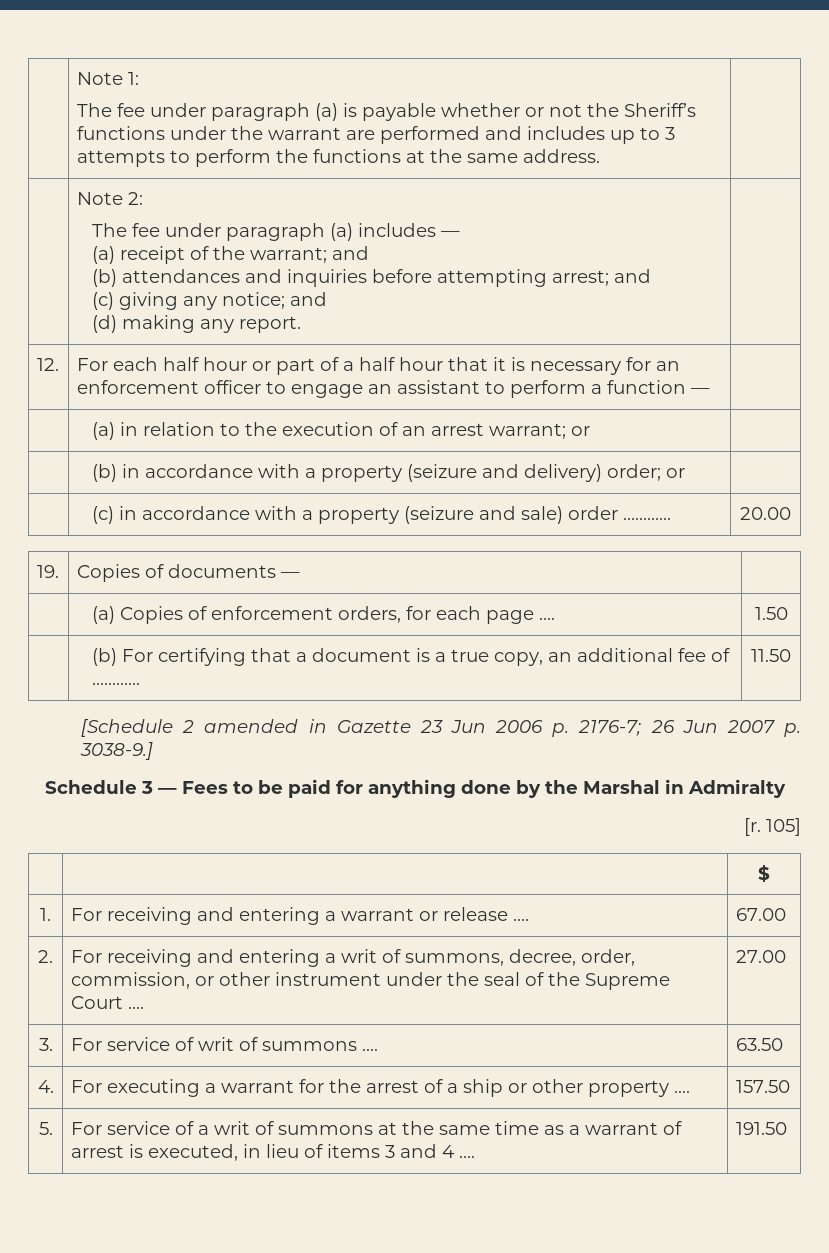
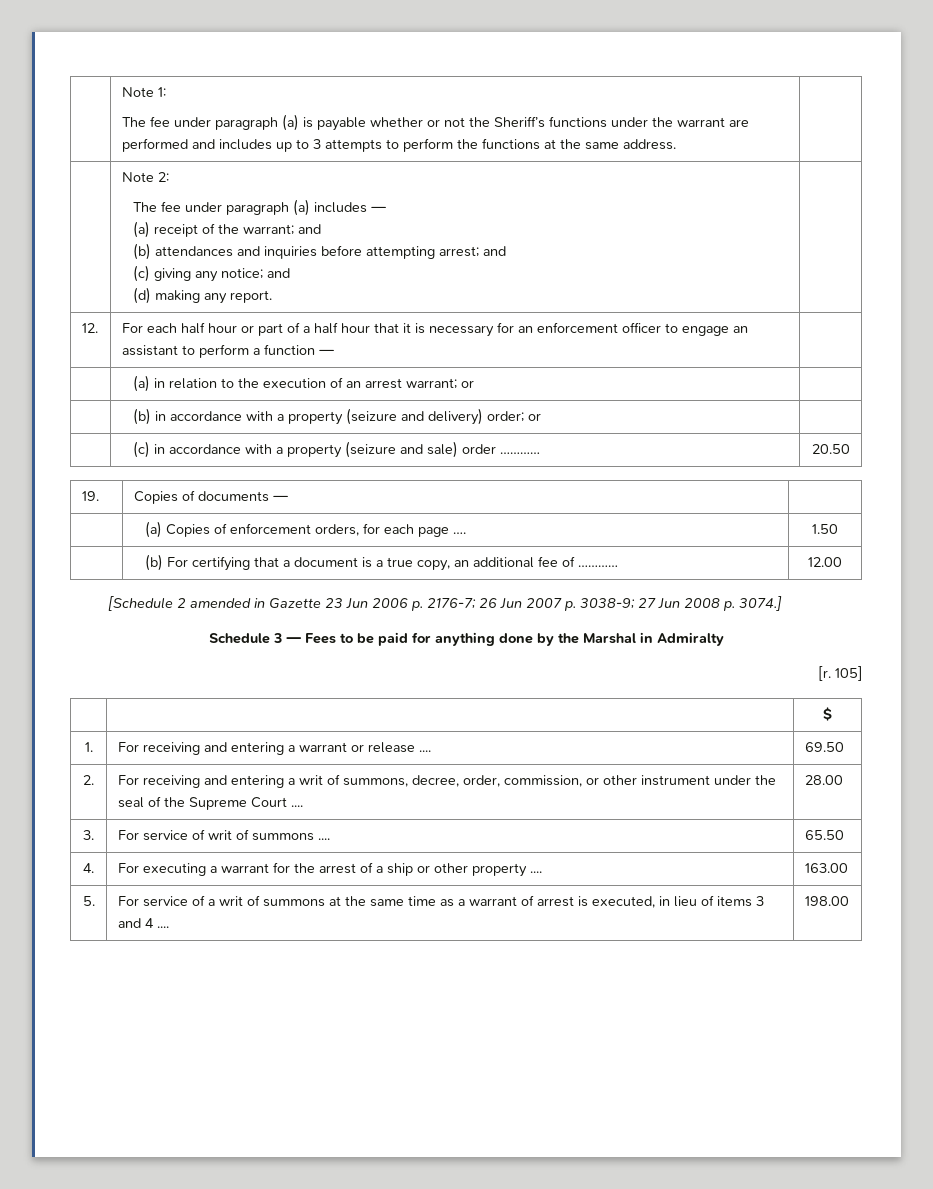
- | (c) in accordance with a property (seizure and sale) order ………… | 20.00
+ | (c) in accordance with a property (seizure and sale) order ………… | 20.50
- | (b) For certifying that a document is a true copy, an additional fee of ………… | 11.50
+ | (b) For certifying that a document is a true copy, an additional fee of ………… | 12.00
- [Schedule 2 amended in Gazette 23 Jun 2006 p. 2176-7; 26 Jun 2007 p. 3038-9.]
+ [Schedule 2 amended in Gazette 23 Jun 2006 p. 2176-7; 26 Jun 2007 p. 3038-9; 27 Jun 2008 p. 3074.]
- 1. | For receiving and entering a warrant or release .... | 67.00
+ 1. | For receiving and entering a warrant or release .... | 69.50
- 2. | For receiving and entering a writ of summons, decree, order, commission, or other instrument under the seal of the Supreme Court .... | 27.00
+ 2. | For receiving and entering a writ of summons, decree, order, commission, or other instrument under the seal of the Supreme Court .... | 28.00
- 3. | For service of writ of summons .... | 63.50
+ 3. | For service of writ of summons .... | 65.50
- 4. | For executing a warrant for the arrest of a ship or other property .... | 157.50
+ 4. | For executing a warrant for the arrest of a ship or other property .... | 163.00
- 5. | For service of a writ of summons at the same time as a warrant of arrest is executed, in lieu of items 3 and 4 .... | 191.50
+ 5. | For service of a writ of summons at the same time as a warrant of arrest is executed, in lieu of items 3 and 4 .... | 198.00

